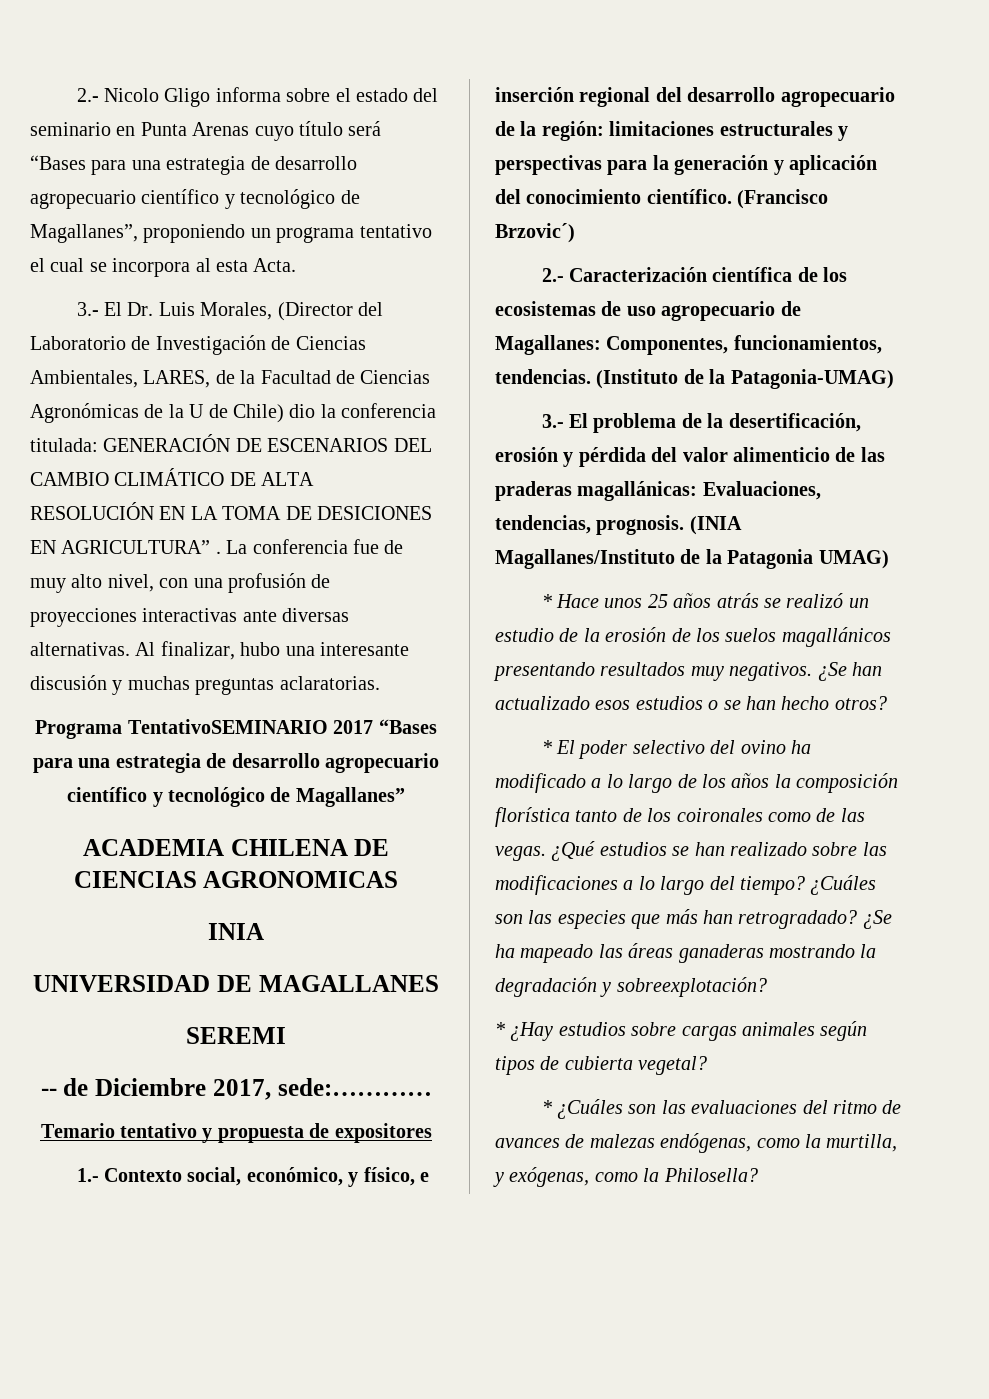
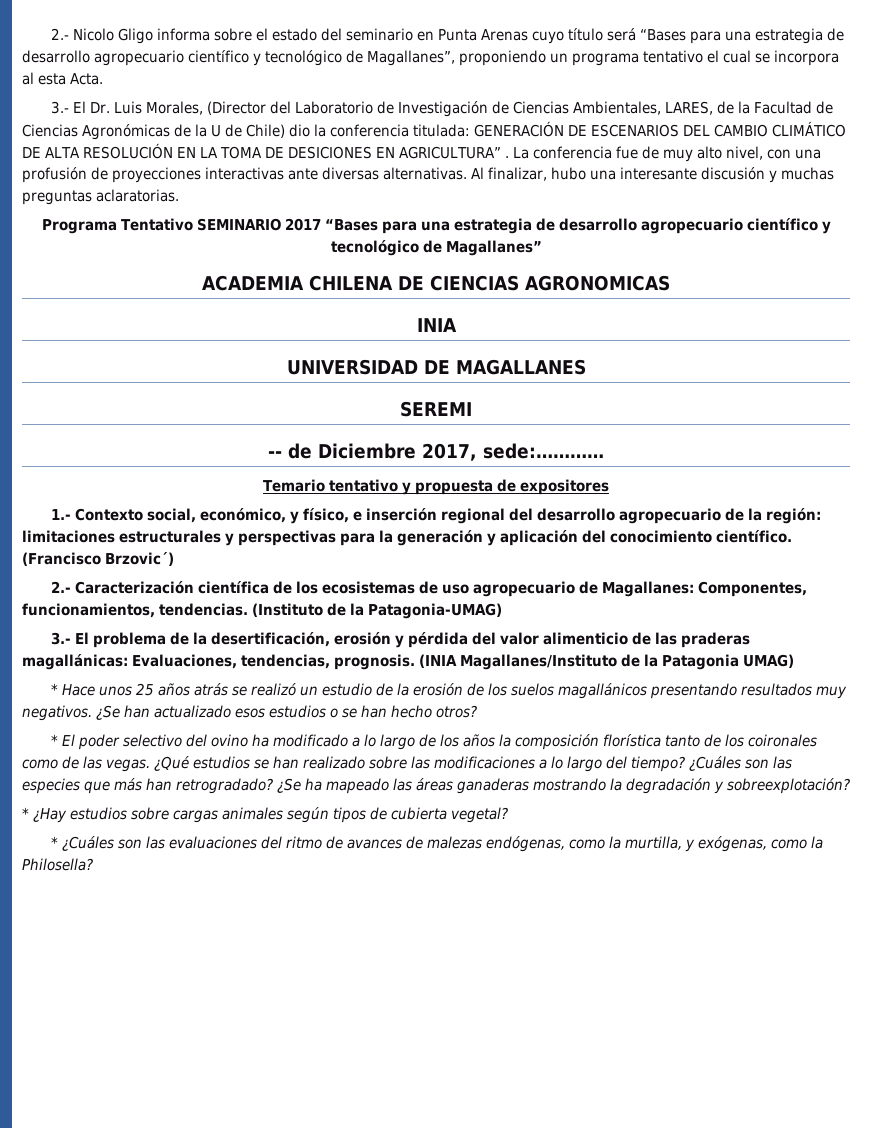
- Programa TentativoSEMINARIO 2017 “Bases para una estrategia de desarrollo agropecuario científico y tecnológico de Magallanes”
+ Programa Tentativo SEMINARIO 2017 “Bases para una estrategia de desarrollo agropecuario científico y tecnológico de Magallanes”

